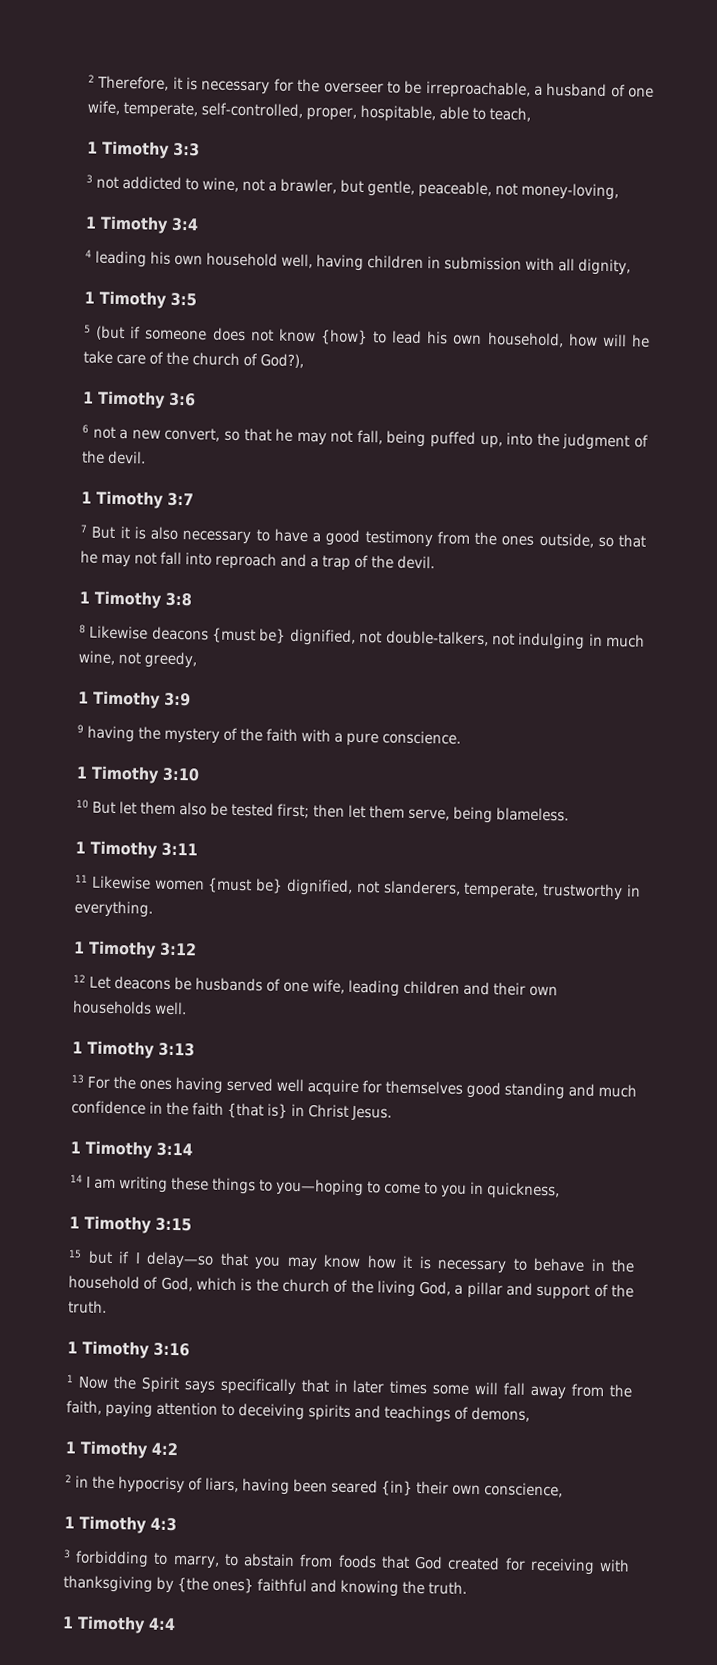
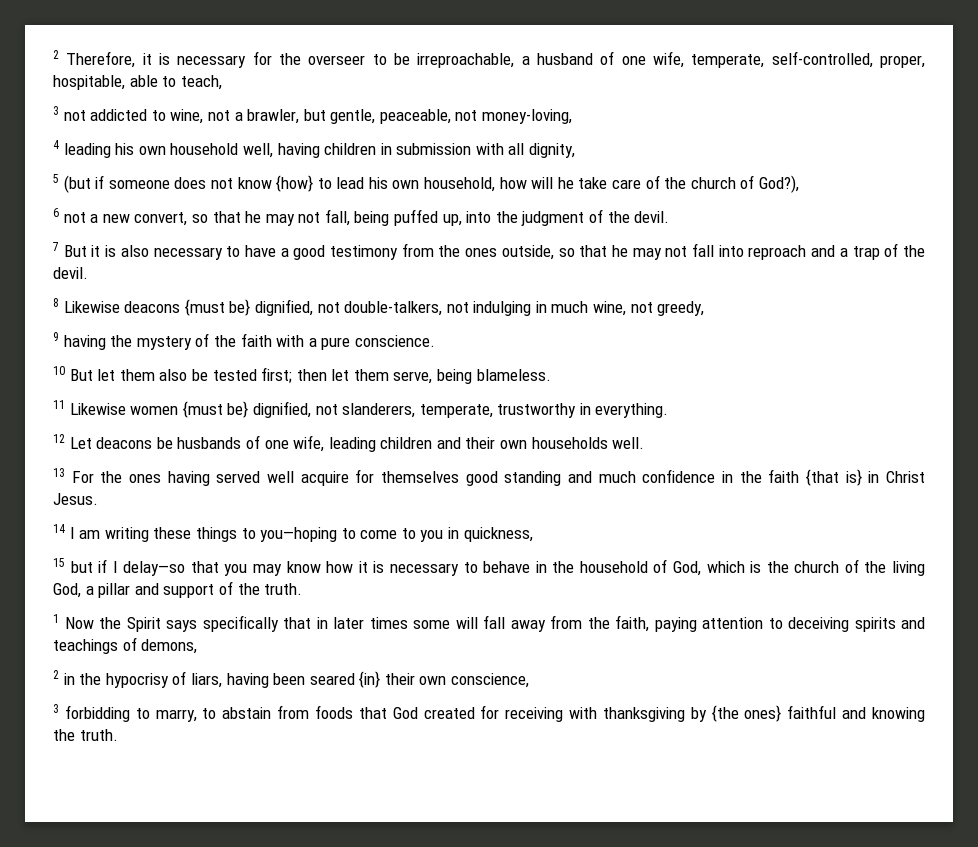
- 1 Timothy 3:3
- 1 Timothy 3:4
- 1 Timothy 3:5
- 1 Timothy 3:6
- 1 Timothy 3:7
- 1 Timothy 3:8
- 1 Timothy 3:9
- 1 Timothy 3:10
- 1 Timothy 3:11
- 1 Timothy 3:12
- 1 Timothy 3:13
- 1 Timothy 3:14
- 1 Timothy 3:15
- 1 Timothy 3:16
- 1 Timothy 4:2
- 1 Timothy 4:3
- 1 Timothy 4:4

